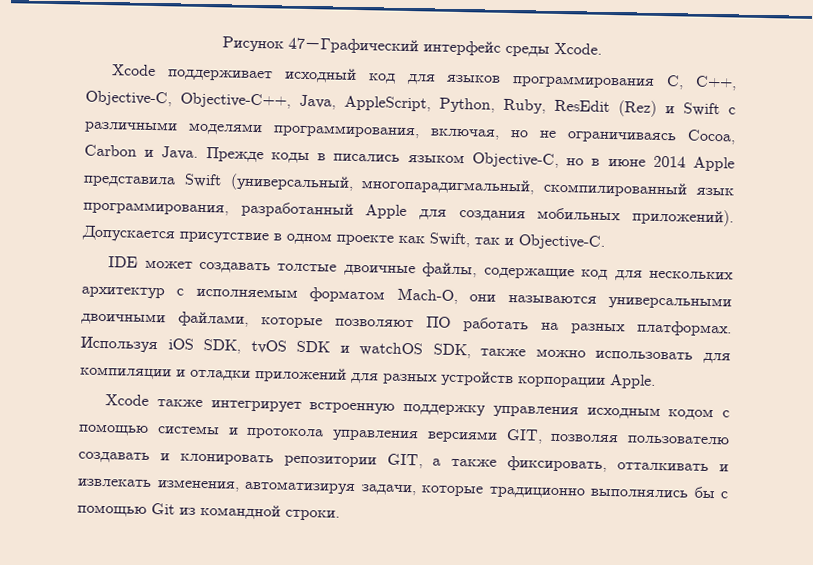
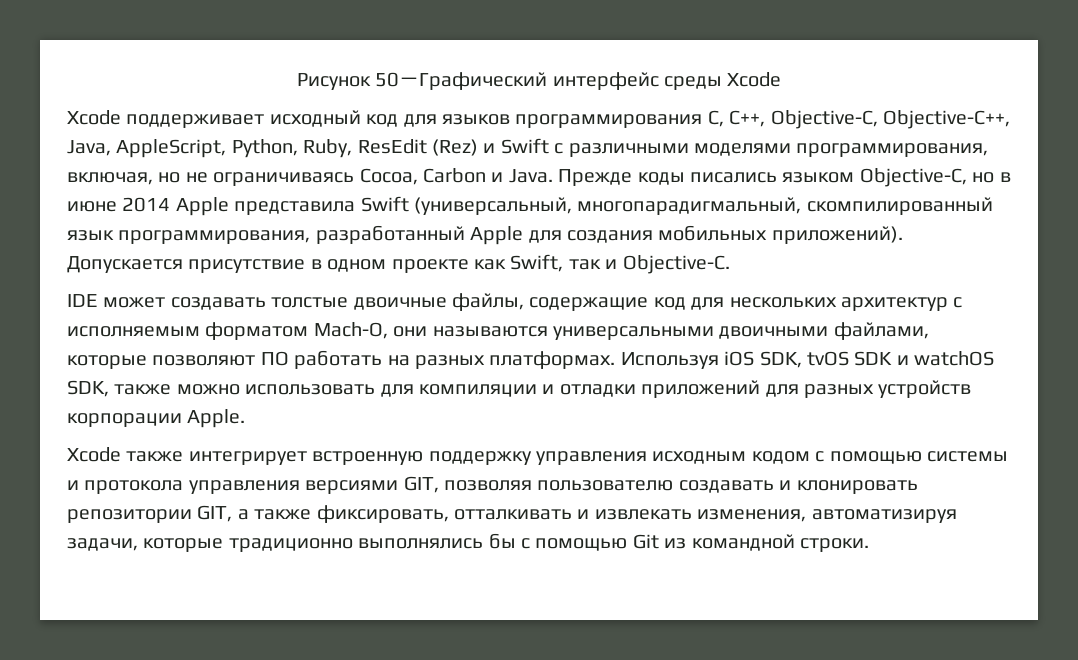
- Рисунок 47－Графический интерфейс среды Xcode.
+ Рисунок 50－Графический интерфейс среды Xcode
- Прежде коды в писались языком Objective-C, но в июне 2014 Apple представила Swift (универсальный, многопарадигмальный, скомпилированный язык программирования, разработанный Apple для создания мобильных приложений).
+ Прежде коды писались языком Objective-C, но в июне 2014 Apple представила Swift (универсальный, многопарадигмальный, скомпилированный язык программирования, разработанный Apple для создания мобильных приложений).

